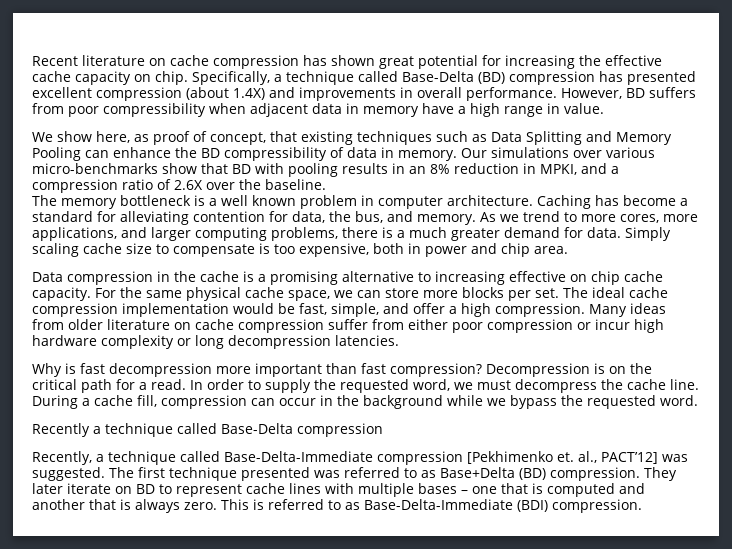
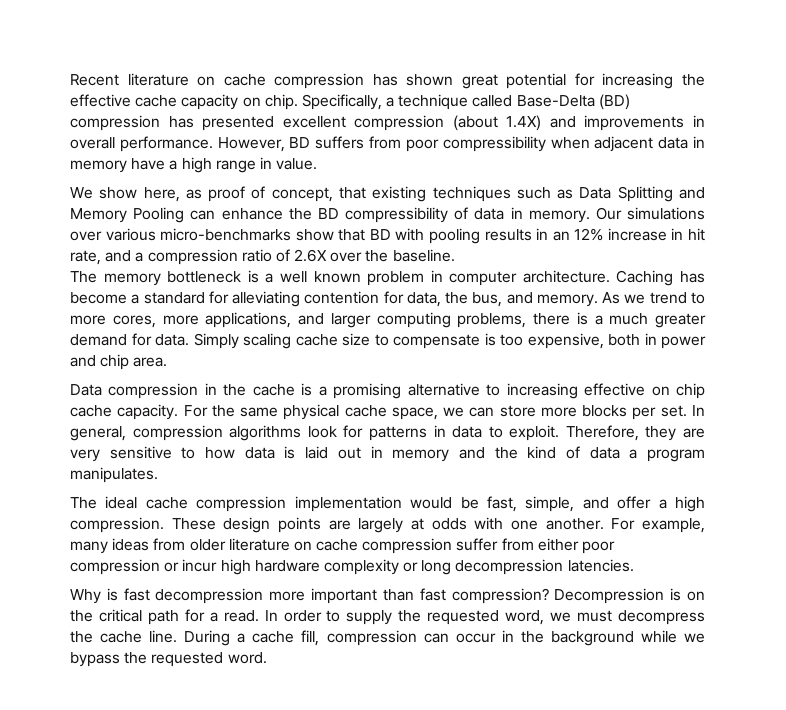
- Our simulations over various micro-benchmarks show that BD with pooling results in an 8% reduction in MPKI, and a compression ratio of 2.6X over the baseline.
+ Our simulations over various micro-benchmarks show that BD with pooling results in an 12% increase in hit rate, and a compression ratio of 2.6X over the baseline.
- For the same physical cache space, we can store more blocks per set. The ideal cache compression implementation would be fast, simple, and offer a high compression.
+ For the same physical cache space, we can store more blocks per set. In general, compression algorithms look for patterns in data to exploit. Therefore, they are very sensitive to how data is laid out in memory and the kind of data a program manipulates.
+ The ideal cache compression implementation would be fast, simple, and offer a high compression.
- Many ideas from older literature on cache compression suffer from either poor compression or incur high hardware complexity or long decompression latencies.
+ These design points are largely at odds with one another. For example, many ideas from older literature on cache compression suffer from either poor compression or incur high hardware complexity or long decompression latencies.
- Recently a technique called Base-Delta compression
- Recently, a technique called Base-Delta-Immediate compression [Pekhimenko et. al., PACT’12] was suggested. The first technique presented was referred to as Base+Delta (BD) compression. They later iterate on BD to represent cache lines with multiple bases – one that is computed and another that is always zero. This is referred to as Base-Delta-Immediate (BDI) compression.

